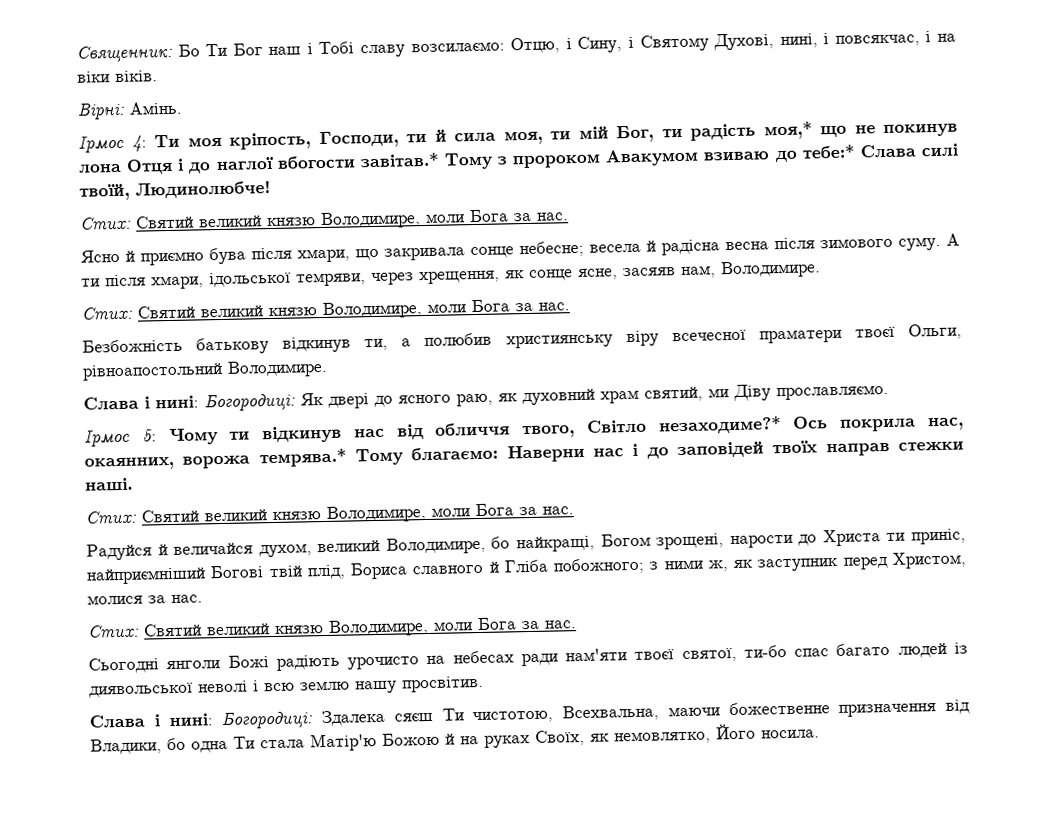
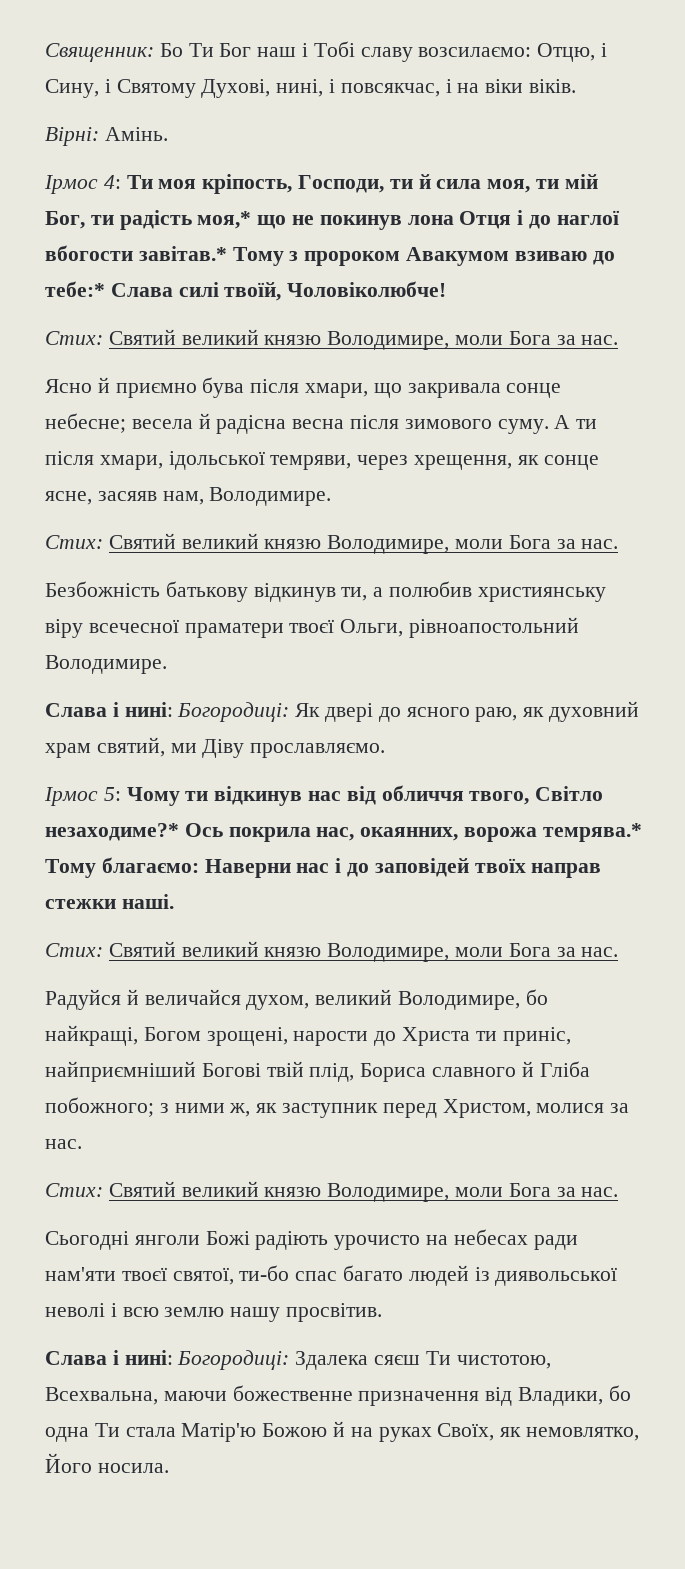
- Ірмос 4: Ти моя кріпость, Господи, ти й сила моя, ти мій Бог, ти радість моя,* що не покинув лона Отця і до наглої вбогости завітав.* Тому з пророком Авакумом взиваю до тебе:* Слава силі твоїй, Людинолюбче!
+ Ірмос 4: Ти моя кріпость, Господи, ти й сила моя, ти мій Бог, ти радість моя,* що не покинув лона Отця і до наглої вбогости завітав.* Тому з пророком Авакумом взиваю до тебе:* Слава силі твоїй, Чоловіколюбче!

